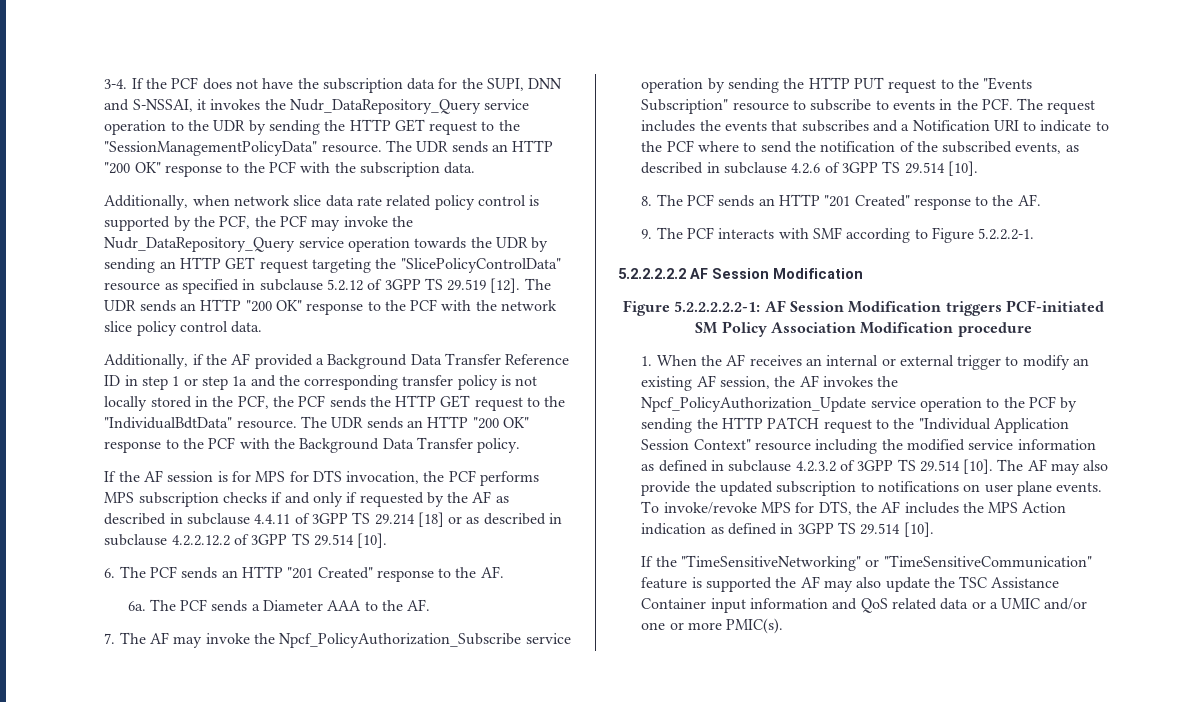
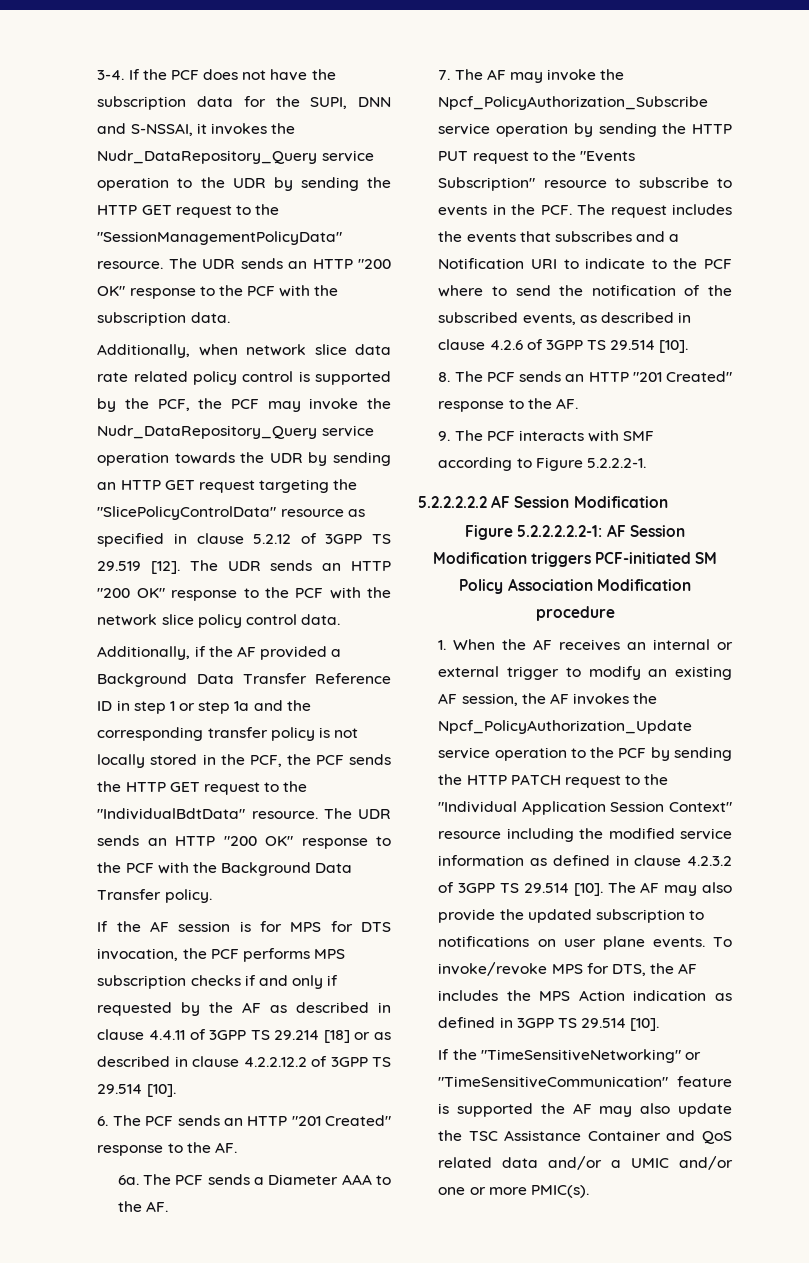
- Additionally, when network slice data rate related policy control is supported by the PCF, the PCF may invoke the Nudr_DataRepository_Query service operation towards the UDR by sending an HTTP GET request targeting the "SlicePolicyControlData" resource as specified in subclause 5.2.12 of 3GPP TS 29.519 [12].
+ Additionally, when network slice data rate related policy control is supported by the PCF, the PCF may invoke the Nudr_DataRepository_Query service operation towards the UDR by sending an HTTP GET request targeting the "SlicePolicyControlData" resource as specified in clause 5.2.12 of 3GPP TS 29.519 [12].
- If the AF session is for MPS for DTS invocation, the PCF performs MPS subscription checks if and only if requested by the AF as described in subclause 4.4.11 of 3GPP TS 29.214 [18] or as described in subclause 4.2.2.12.2 of 3GPP TS 29.514 [10].
+ If the AF session is for MPS for DTS invocation, the PCF performs MPS subscription checks if and only if requested by the AF as described in clause 4.4.11 of 3GPP TS 29.214 [18] or as described in clause 4.2.2.12.2 of 3GPP TS 29.514 [10].
- 7. The AF may invoke the Npcf_PolicyAuthorization_Subscribe service operation by sending the HTTP PUT request to the "Events Subscription" resource to subscribe to events in the PCF. The request includes the events that subscribes and a Notification URI to indicate to the PCF where to send the notification of the subscribed events, as described in subclause 4.2.6 of 3GPP TS 29.514 [10].
+ 7. The AF may invoke the Npcf_PolicyAuthorization_Subscribe service operation by sending the HTTP PUT request to the "Events Subscription" resource to subscribe to events in the PCF. The request includes the events that subscribes and a Notification URI to indicate to the PCF where to send the notification of the subscribed events, as described in clause 4.2.6 of 3GPP TS 29.514 [10].
- 1. When the AF receives an internal or external trigger to modify an existing AF session, the AF invokes the Npcf_PolicyAuthorization_Update service operation to the PCF by sending the HTTP PATCH request to the "Individual Application Session Context" resource including the modified service information as defined in subclause 4.2.3.2 of 3GPP TS 29.514 [10].
+ 1. When the AF receives an internal or external trigger to modify an existing AF session, the AF invokes the Npcf_PolicyAuthorization_Update service operation to the PCF by sending the HTTP PATCH request to the "Individual Application Session Context" resource including the modified service information as defined in clause 4.2.3.2 of 3GPP TS 29.514 [10].
- If the "TimeSensitiveNetworking" or "TimeSensitiveCommunication" feature is supported the AF may also update the TSC Assistance Container input information and QoS related data or a UMIC and/or one or more PMIC(s).
+ If the "TimeSensitiveNetworking" or "TimeSensitiveCommunication" feature is supported the AF may also update the TSC Assistance Container and QoS related data and/or a UMIC and/or one or more PMIC(s).

